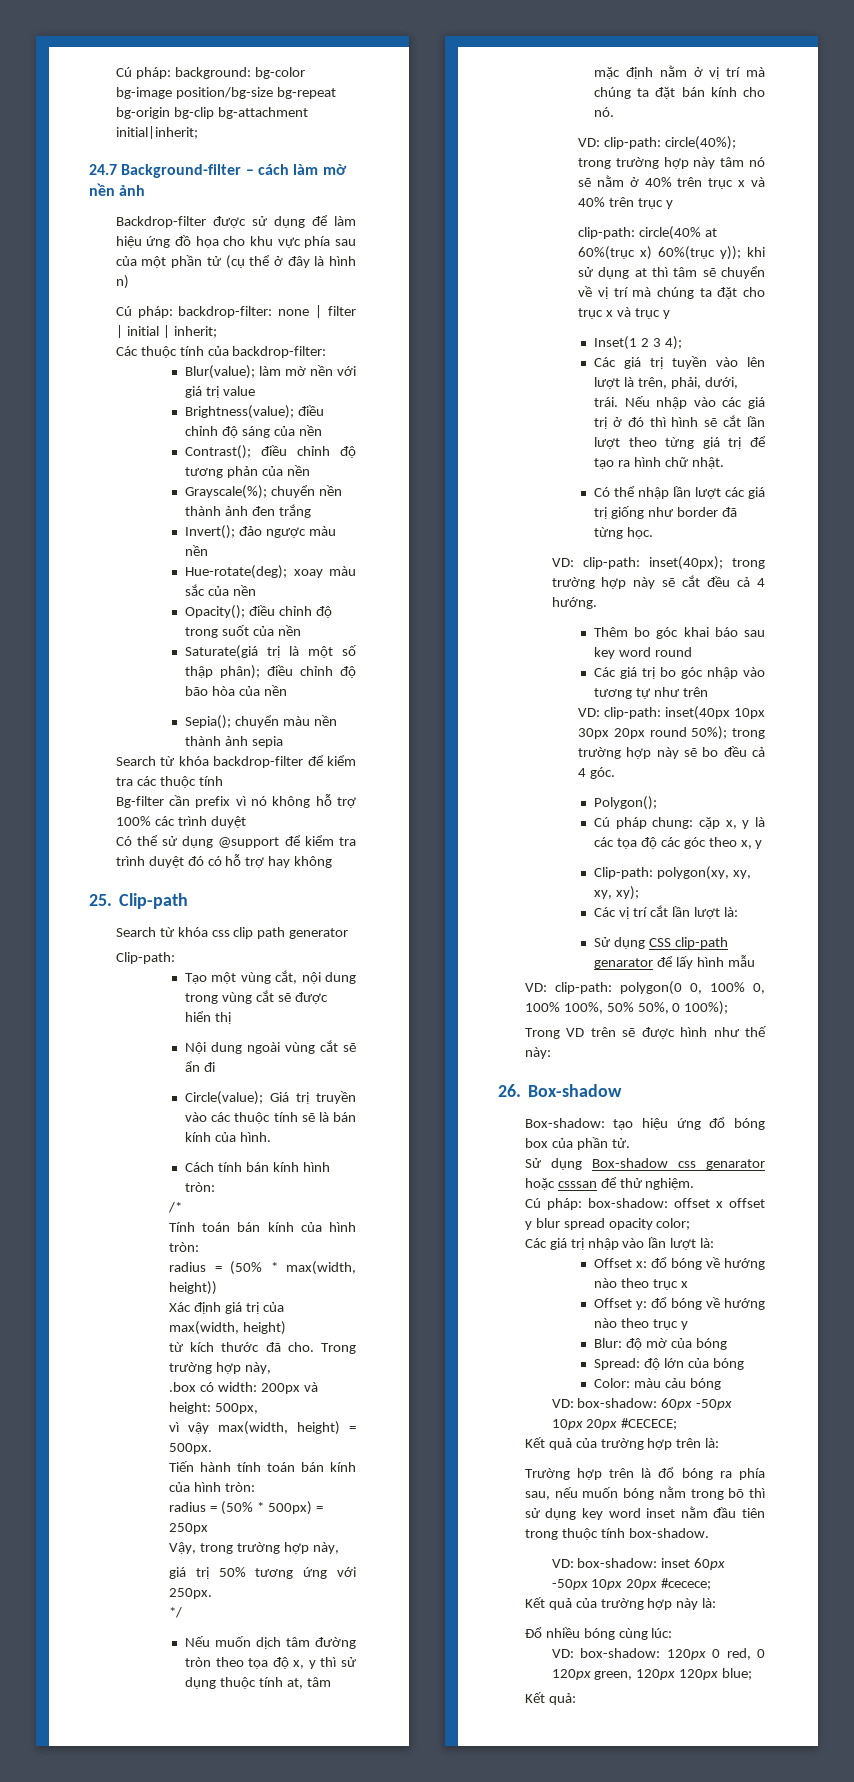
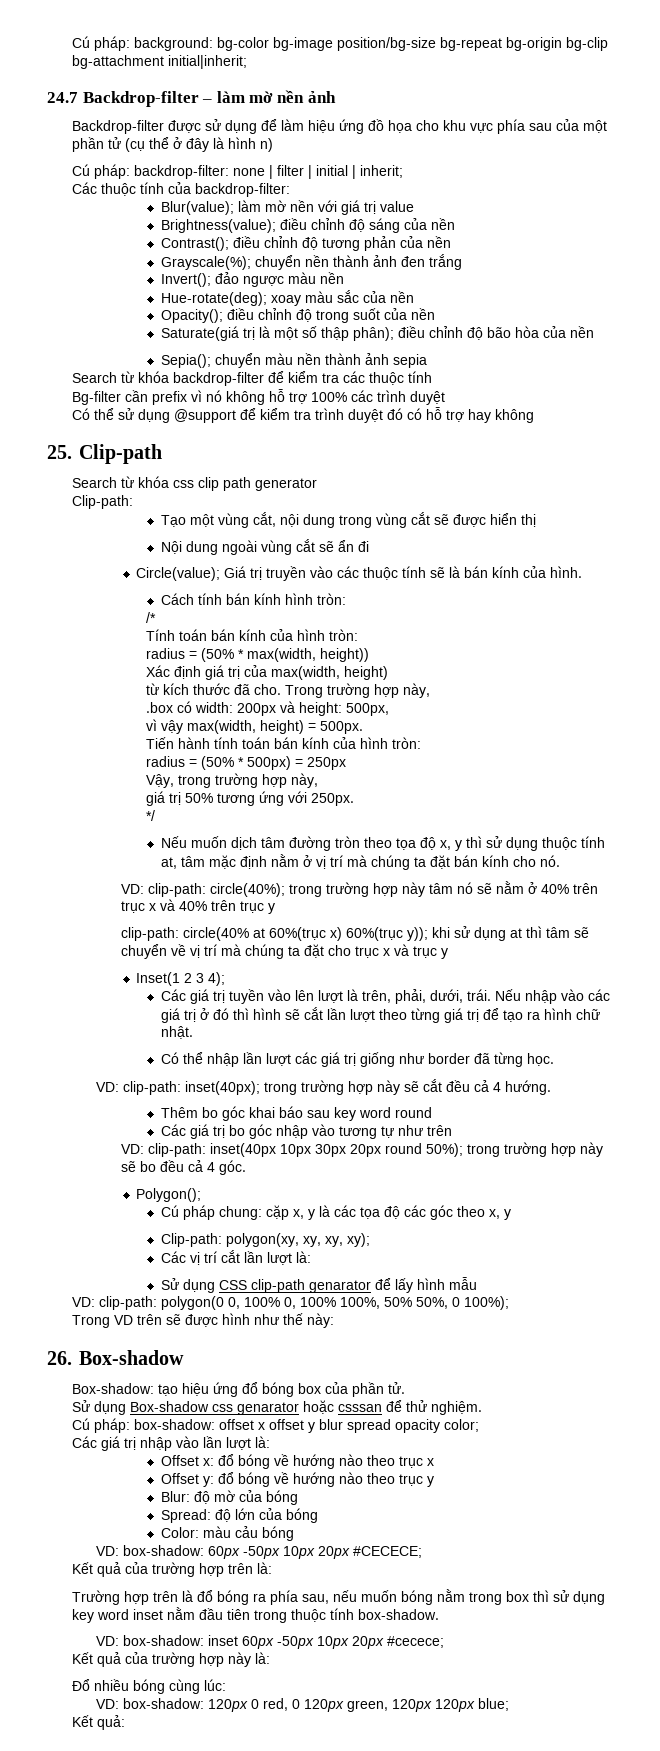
- 24.7 Background-filter – cách làm mờ nền ảnh
+ 24.7 Backdrop-filter – làm mờ nền ảnh
- Trường hợp trên là đổ bóng ra phía sau, nếu muốn bóng nằm trong bõ thì sử dụng key word inset nằm đầu tiên trong thuộc tính box-shadow.
+ Trường hợp trên là đổ bóng ra phía sau, nếu muốn bóng nằm trong box thì sử dụng key word inset nằm đầu tiên trong thuộc tính box-shadow.

